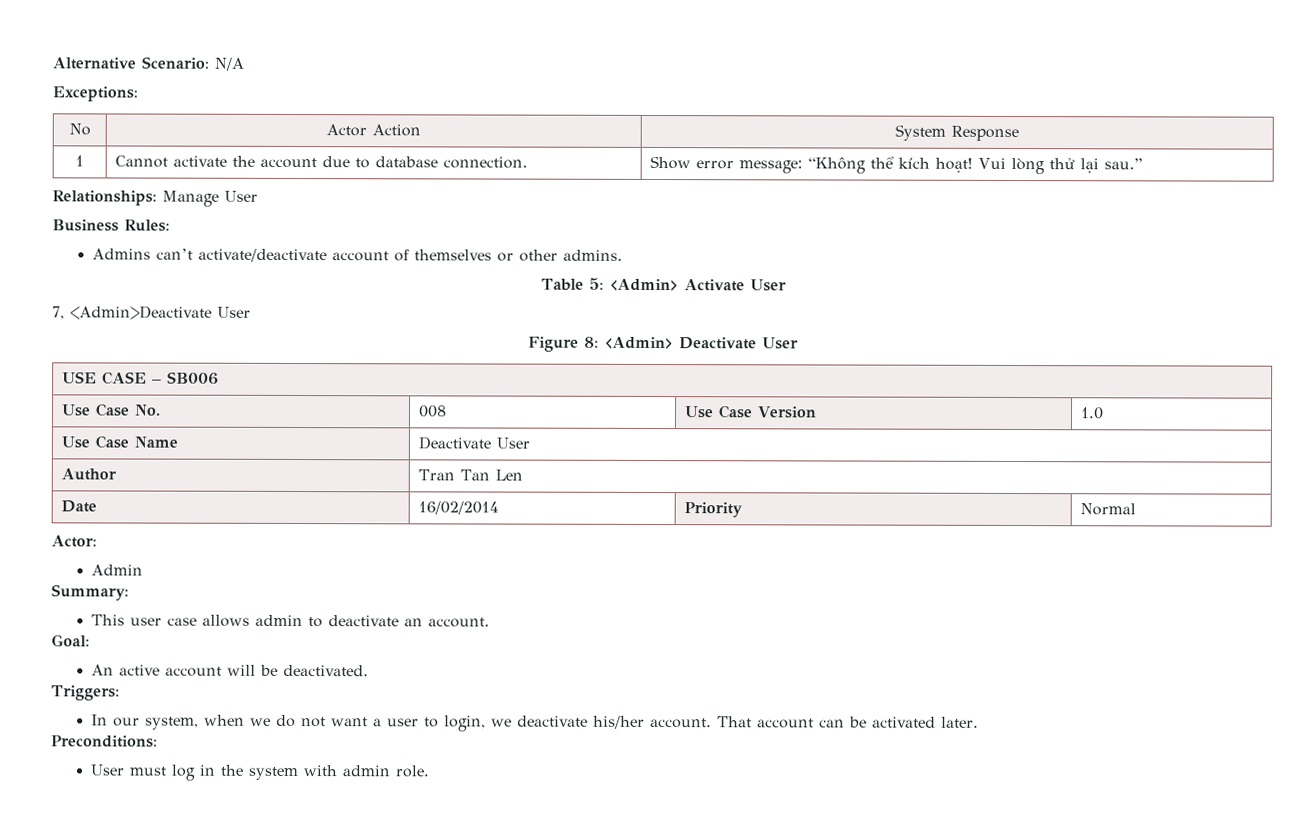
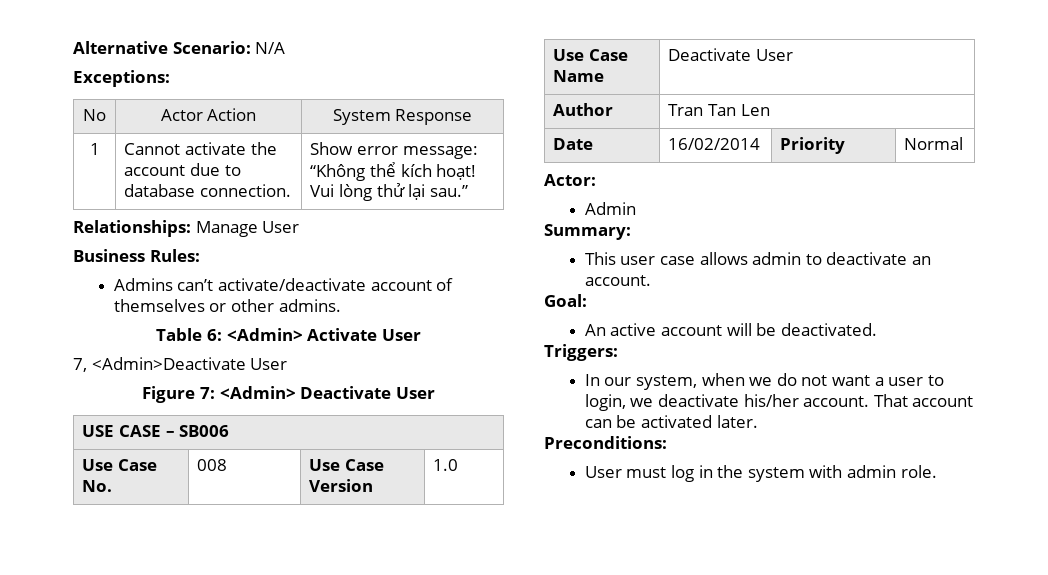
- Table 5: <Admin> Activate User
+ Table 6: <Admin> Activate User
- Figure 8: <Admin> Deactivate User
+ Figure 7: <Admin> Deactivate User

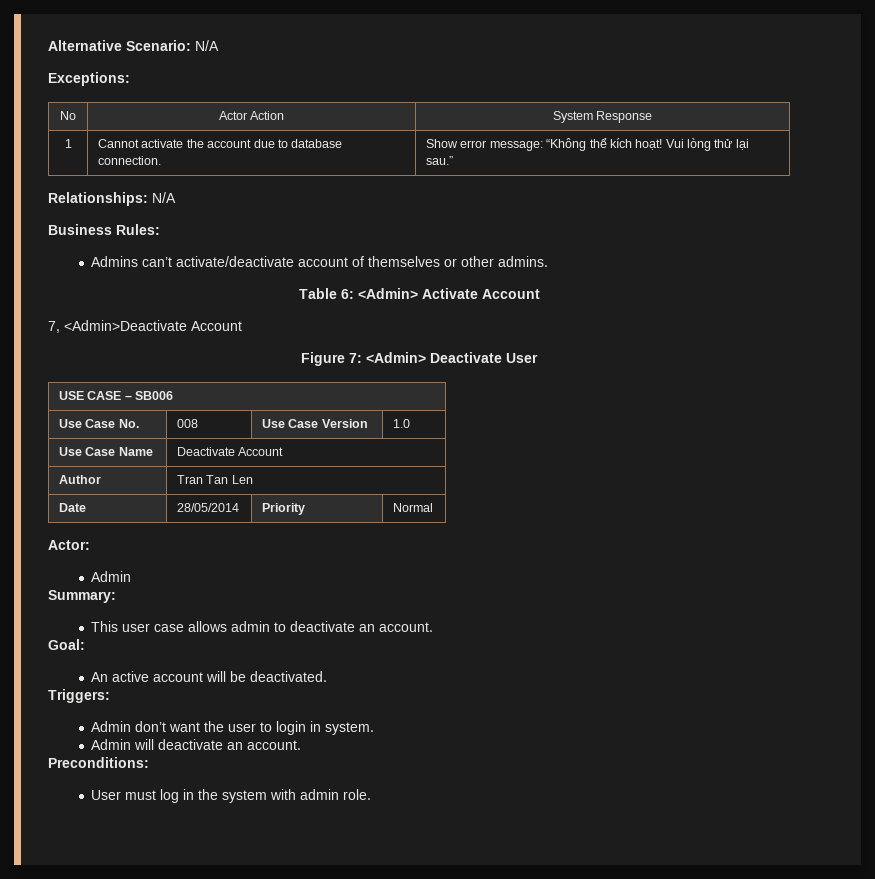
- Relationships: Manage User
+ Relationships: N/A
- Table 6: <Admin> Activate User
+ Table 6: <Admin> Activate Account
- 7, <Admin>Deactivate User
+ 7, <Admin>Deactivate Account
- Use Case Name | Deactivate User
+ Use Case Name | Deactivate Account
- Date | 16/02/2014 | Priority | Normal
+ Date | 28/05/2014 | Priority | Normal
- In our system, when we do not want a user to login, we deactivate his/her account. That account can be activated later.
+ Admin don’t want the user to login in system.
+ Admin will deactivate an account.

